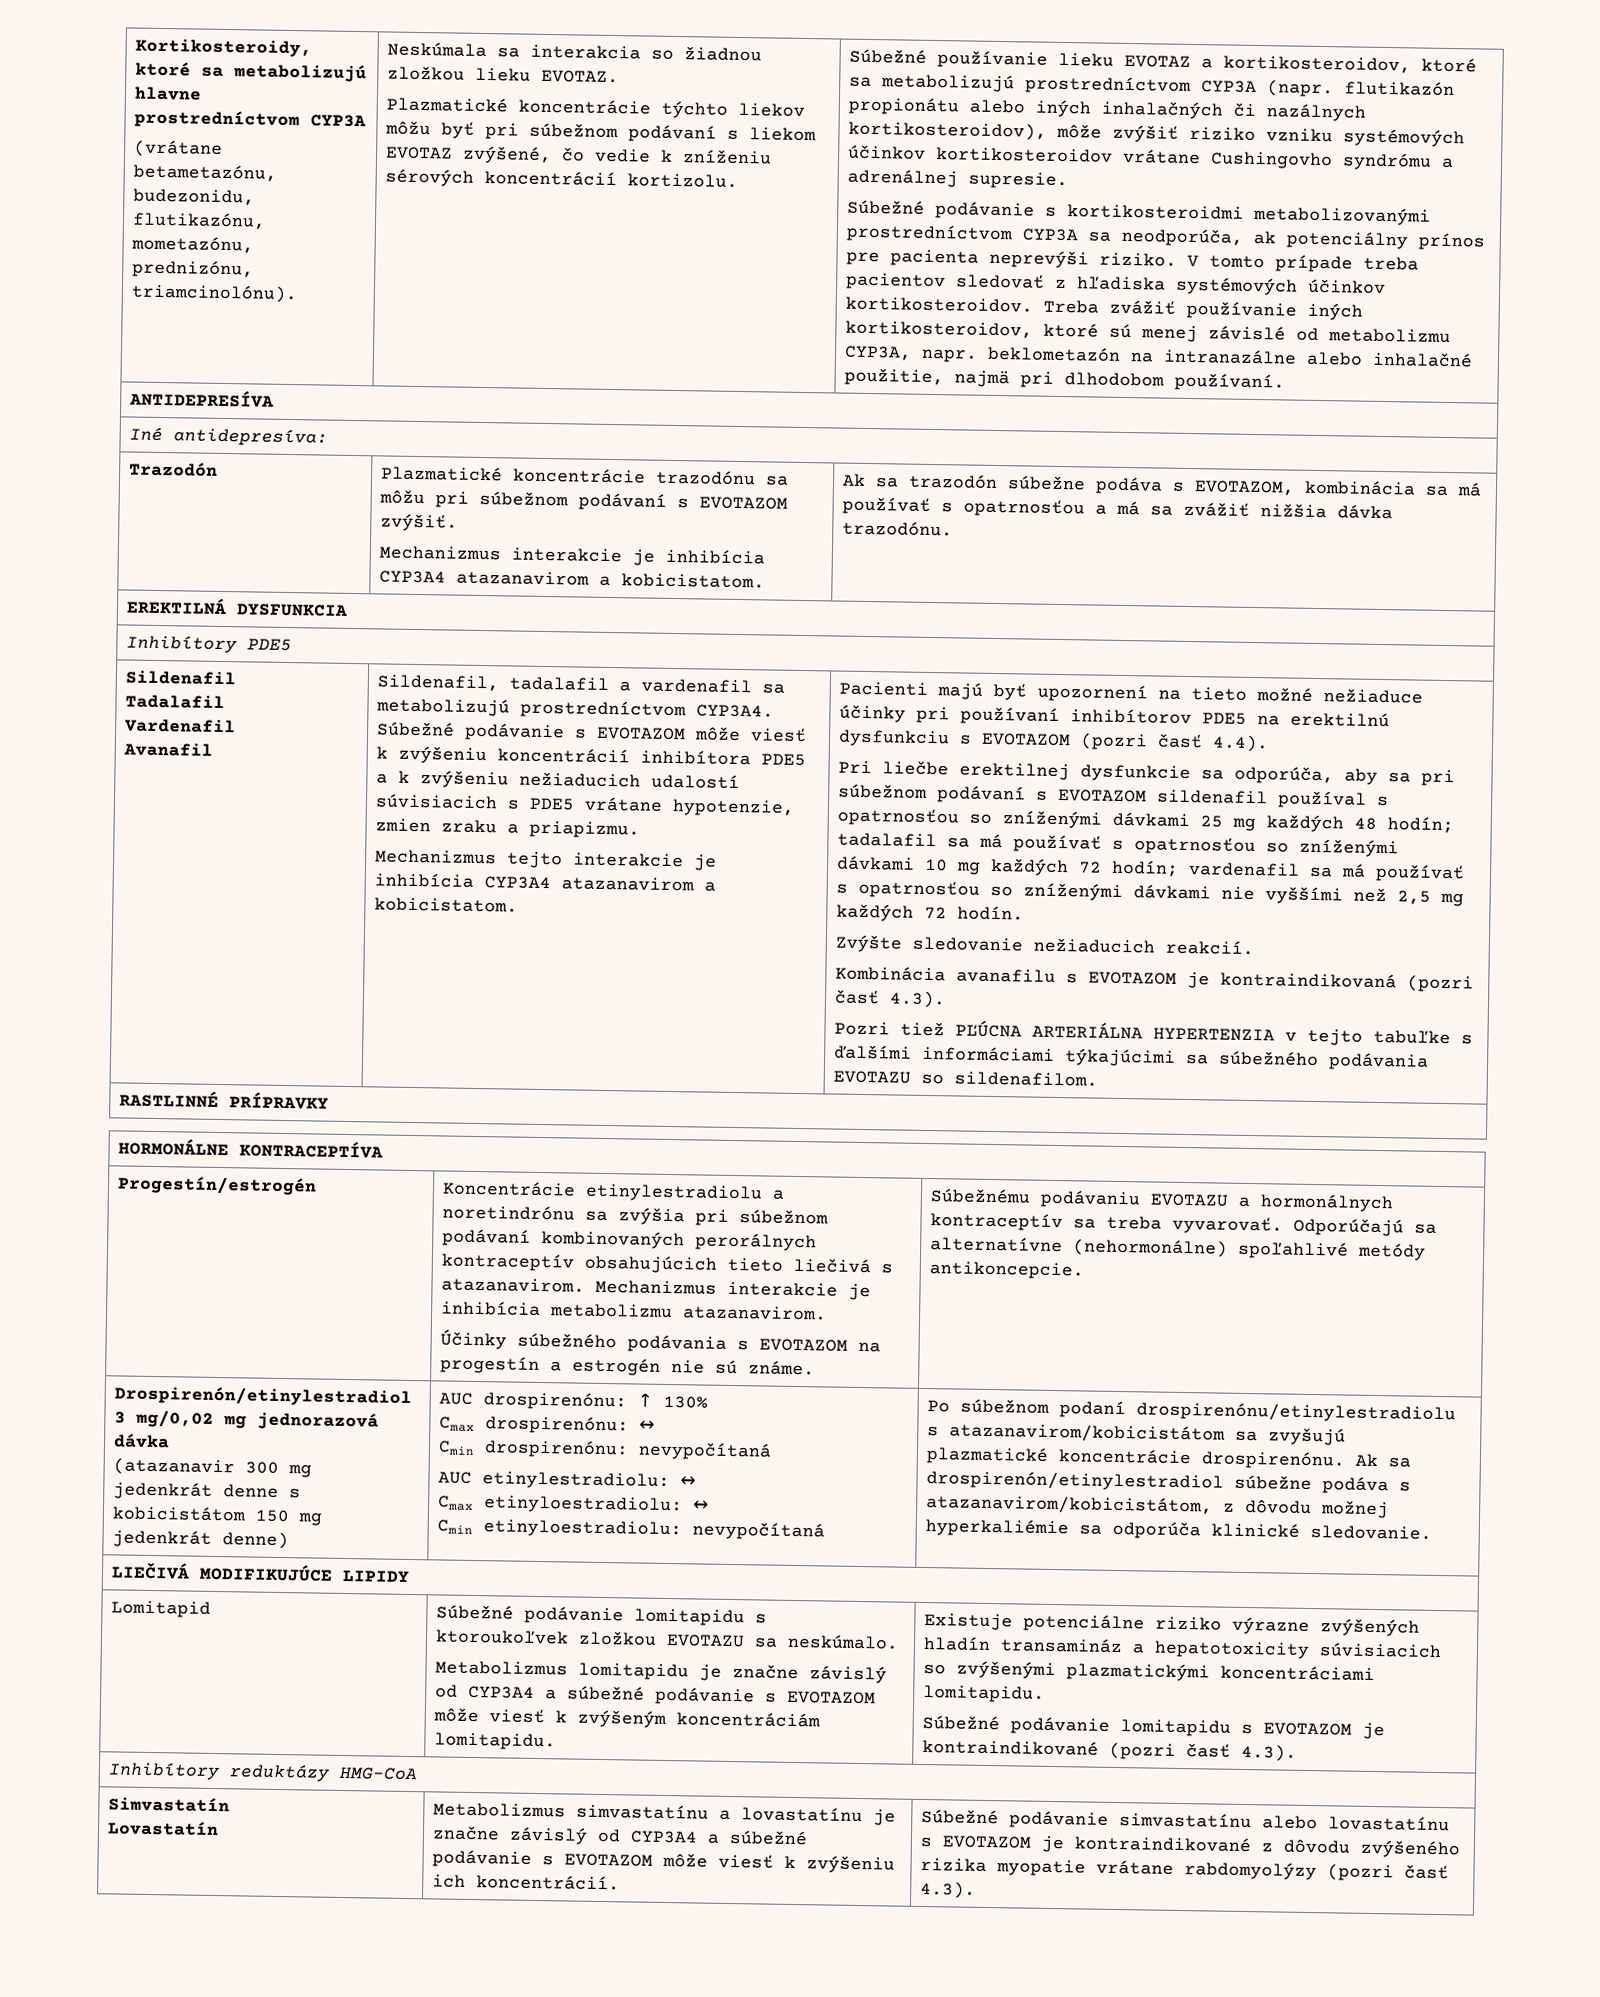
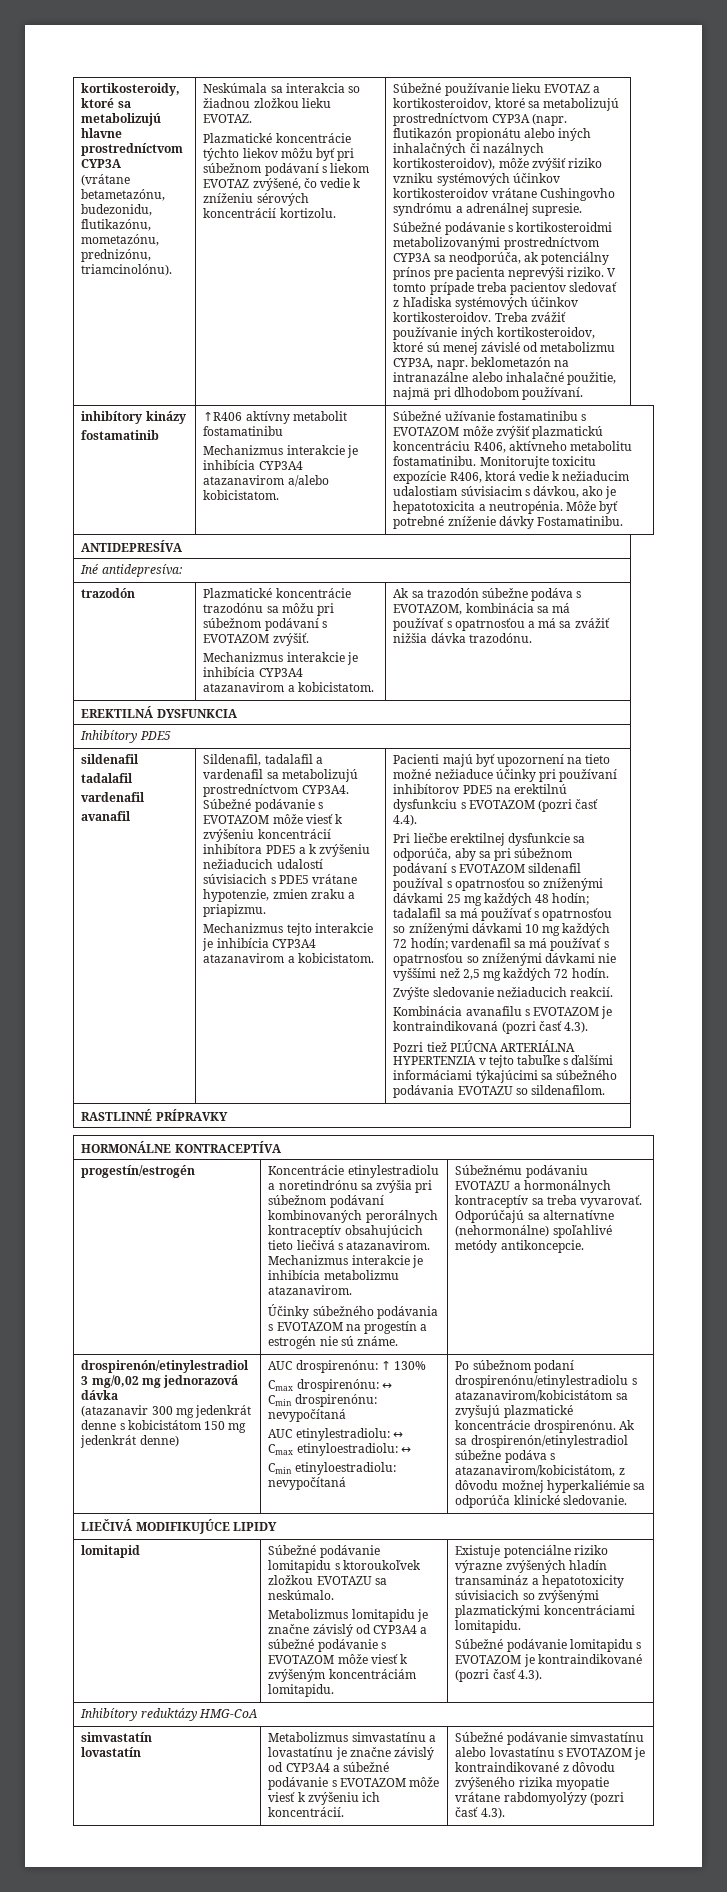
- Kortikosteroidy, ktoré sa metabolizujú hlavne prostredníctvom CYP3A
+ kortikosteroidy, ktoré sa metabolizujú hlavne prostredníctvom CYP3A
+ inhibítory kinázy
+ fostamatinib | ↑R406 aktívny metabolit fostamatinibu
+ Mechanizmus interakcie je inhibícia CYP3A4 atazanavirom a/alebo kobicistatom. | Súbežné užívanie fostamatinibu s EVOTAZOM môže zvýšiť plazmatickú koncentráciu R406, aktívneho metabolitu fostamatinibu. Monitorujte toxicitu expozície R406, ktorá vedie k nežiaducim udalostiam súvisiacim s dávkou, ako je hepatotoxicita a neutropénia. Môže byť potrebné zníženie dávky Fostamatinibu.
- Trazodón | Plazmatické koncentrácie trazodónu sa môžu pri súbežnom podávaní s EVOTAZOM zvýšiť.
+ trazodón | Plazmatické koncentrácie trazodónu sa môžu pri súbežnom podávaní s EVOTAZOM zvýšiť.
  Inhibítory PDE5
- Sildenafil
- Tadalafil
- Vardenafil
- Avanafil
+ sildenafil
+ tadalafil
+ vardenafil
+ avanafil
- Progestín/estrogén
+ progestín/estrogén
- Drospirenón/etinylestradiol 3 mg/0,02 mg jednorazová dávka
+ drospirenón/etinylestradiol 3 mg/0,02 mg jednorazová dávka
- Lomitapid
+ lomitapid
- Simvastatín
- Lovastatín
+ simvastatín
+ lovastatín

